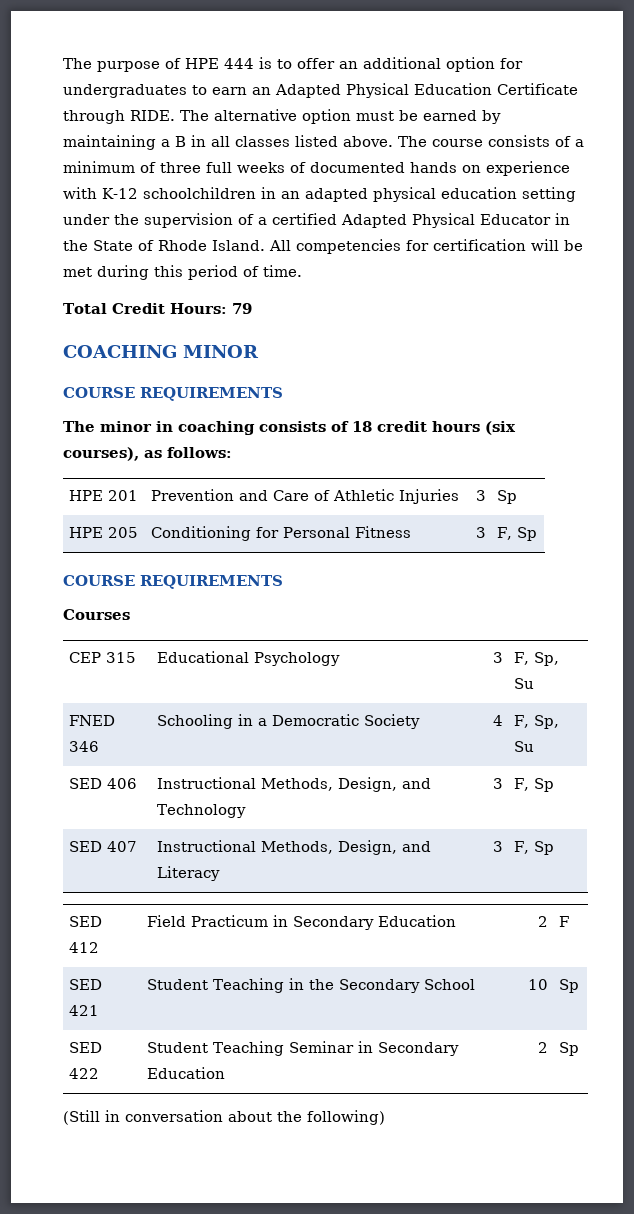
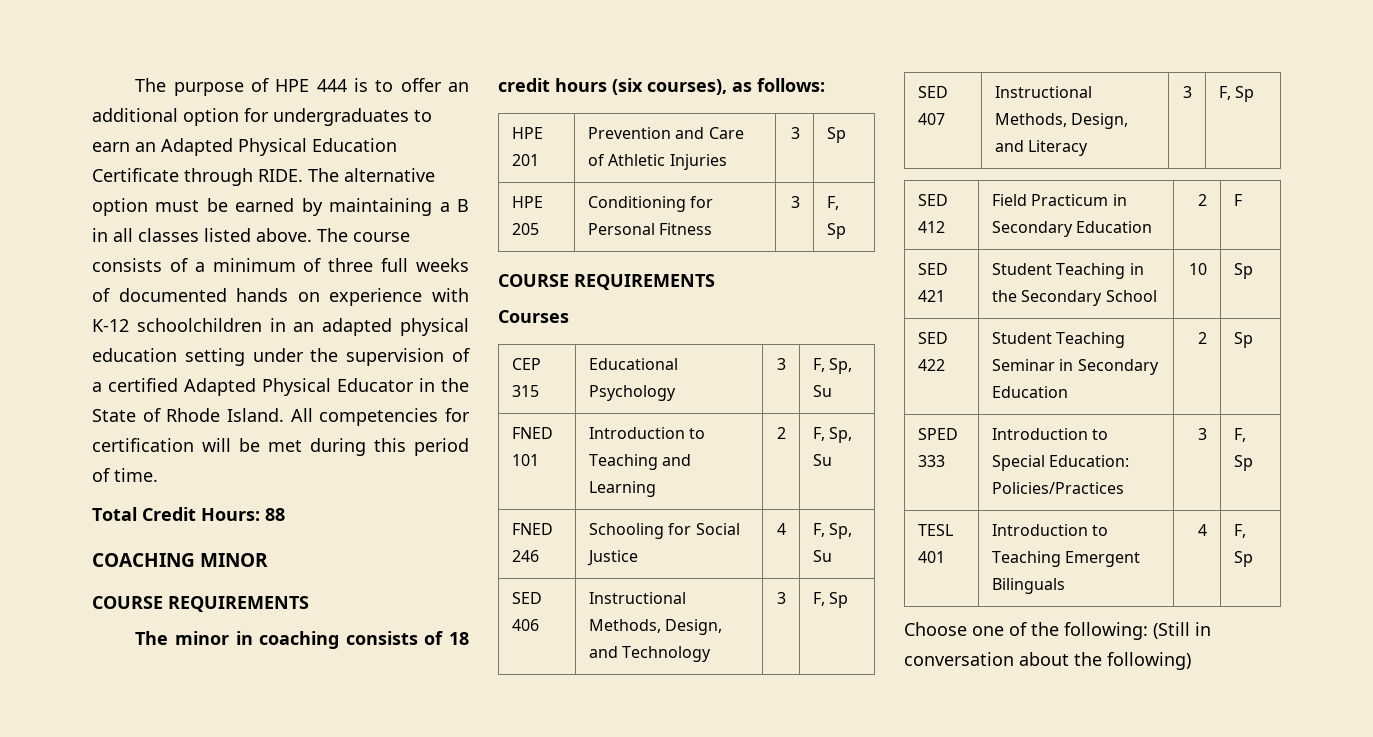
- Total Credit Hours: 79
+ Total Credit Hours: 88
- FNED 346 | Schooling in a Democratic Society | 4 | F, Sp, Su
+ FNED 101 | Introduction to Teaching and Learning | 2 | F, Sp, Su
+ FNED 246 | Schooling for Social Justice | 4 | F, Sp, Su
- (Still in conversation about the following)
+ SPED 333 | Introduction to Special Education: Policies/Practices | 3 | F, Sp
+ TESL 401 | Introduction to Teaching Emergent Bilinguals | 4 | F, Sp
+ Choose one of the following: (Still in conversation about the following)

